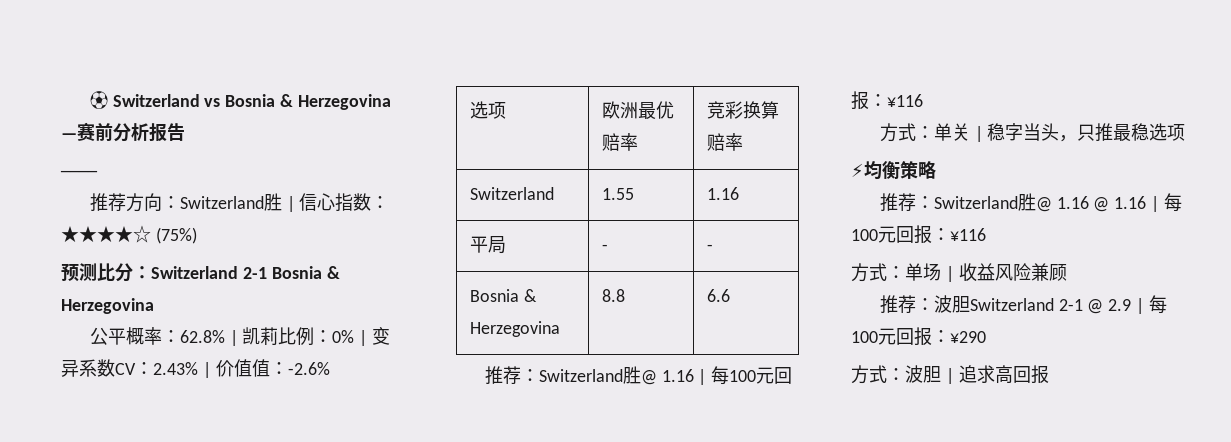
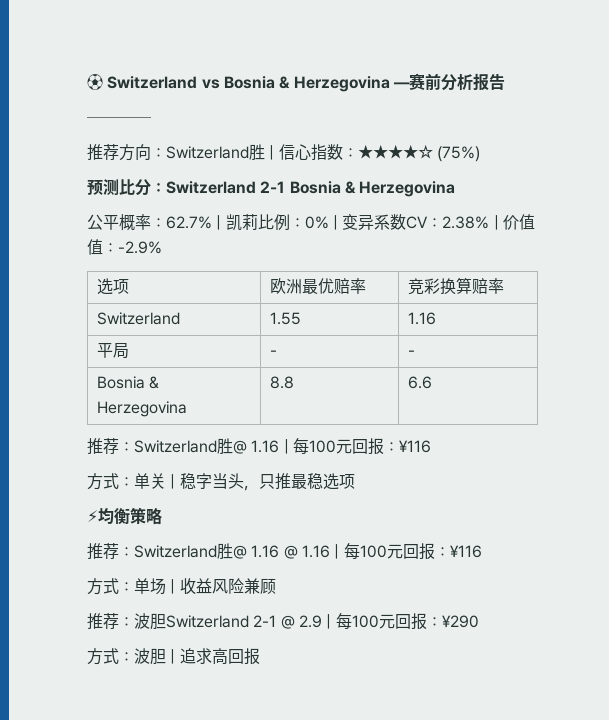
- 公平概率：62.8% | 凯莉比例：0% | 变异系数CV：2.43% | 价值值：-2.6%
+ 公平概率：62.7% | 凯莉比例：0% | 变异系数CV：2.38% | 价值值：-2.9%

